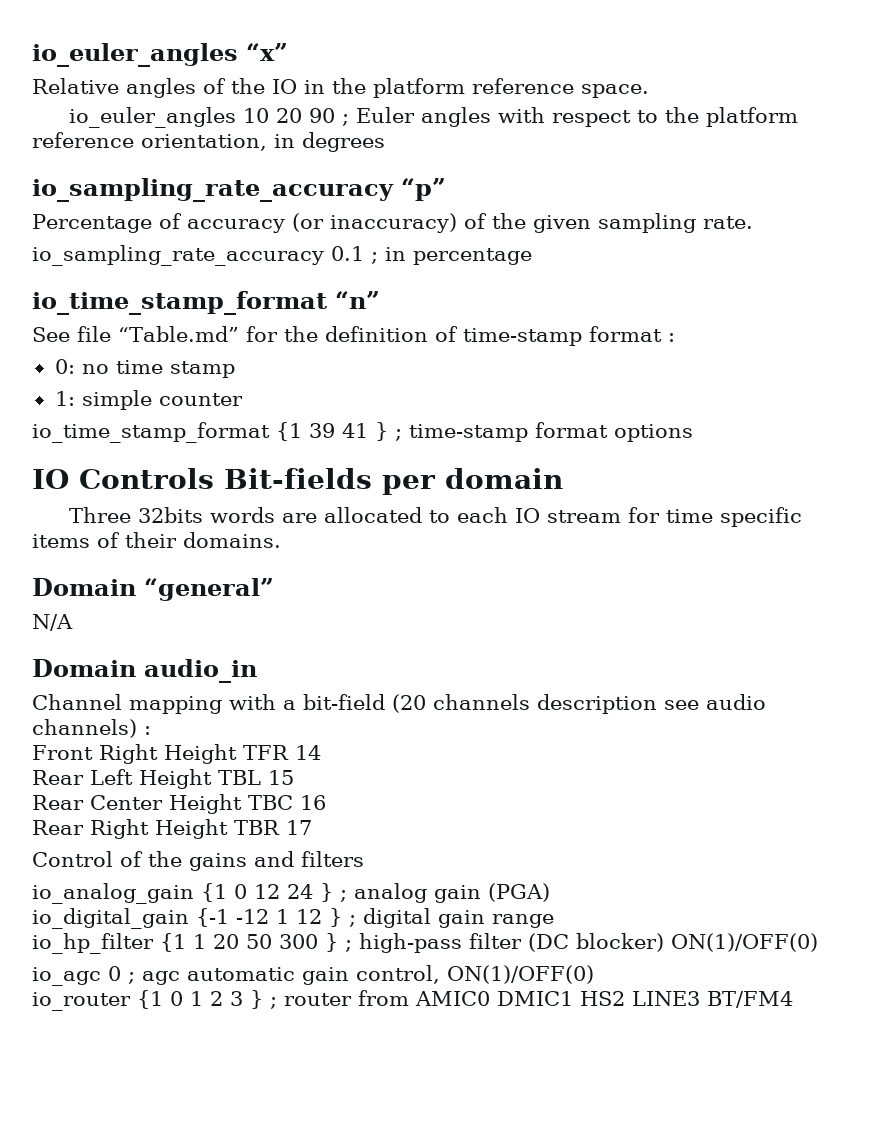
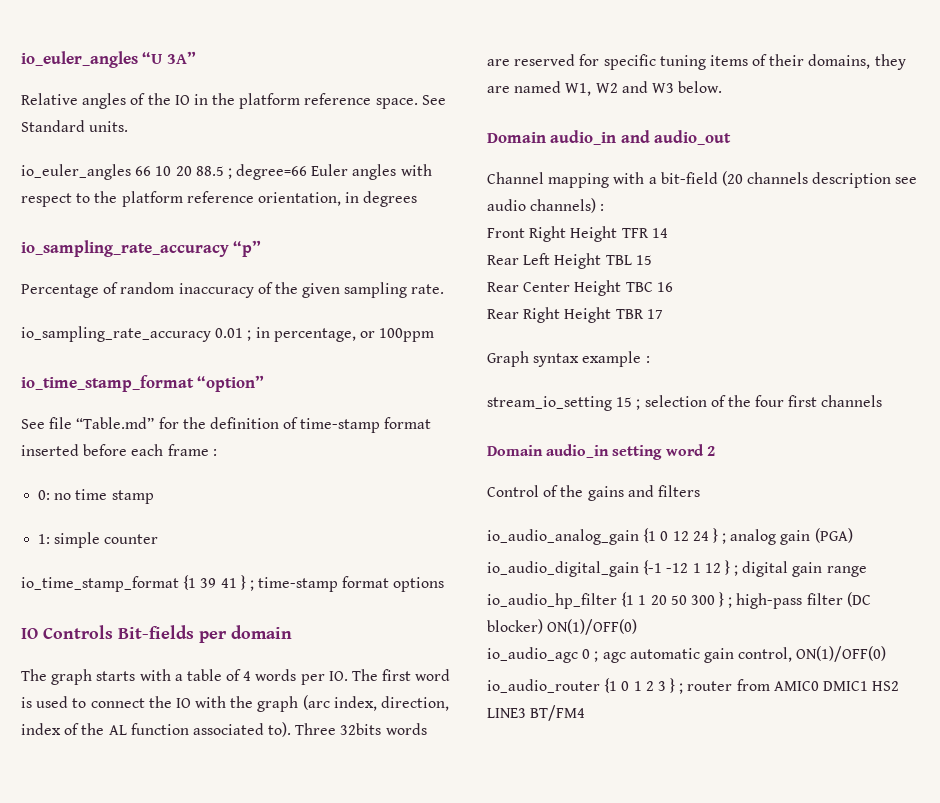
- io_euler_angles “x”
+ io_euler_angles “U 3A”
- Relative angles of the IO in the platform reference space.
- io_euler_angles 10 20 90 ; Euler angles with respect to the platform reference orientation, in degrees
+ Relative angles of the IO in the platform reference space. See Standard units.
+ io_euler_angles 66 10 20 88.5 ; degree=66 Euler angles with respect to the platform reference orientation, in degrees
- Percentage of accuracy (or inaccuracy) of the given sampling rate.
+ Percentage of random inaccuracy of the given sampling rate.
- io_sampling_rate_accuracy 0.1 ; in percentage
- io_time_stamp_format “n”
+ io_sampling_rate_accuracy 0.01 ; in percentage, or 100ppm
+ io_time_stamp_format “option”
- See file “Table.md” for the definition of time-stamp format :
+ See file “Table.md” for the definition of time-stamp format inserted before each frame :
- Three 32bits words are allocated to each IO stream for time specific items of their domains.
- Domain “general”
- N/A
- Domain audio_in
+ The graph starts with a table of 4 words per IO. The first word is used to connect the IO with the graph (arc index, direction, index of the AL function associated to). Three 32bits words are reserved for specific tuning items of their domains, they are named W1, W2 and W3 below.
+ Domain audio_in and audio_out
+ Graph syntax example :
+ stream_io_setting 15 ; selection of the four first channels
+ Domain audio_in setting word 2
- io_analog_gain {1 0 12 24 } ; analog gain (PGA)
+ io_audio_analog_gain {1 0 12 24 } ; analog gain (PGA)
- io_digital_gain {-1 -12 1 12 } ; digital gain range
+ io_audio_digital_gain {-1 -12 1 12 } ; digital gain range
- io_hp_filter {1 1 20 50 300 } ; high-pass filter (DC blocker) ON(1)/OFF(0)
+ io_audio_hp_filter {1 1 20 50 300 } ; high-pass filter (DC blocker) ON(1)/OFF(0)
- io_agc 0 ; agc automatic gain control, ON(1)/OFF(0)
+ io_audio_agc 0 ; agc automatic gain control, ON(1)/OFF(0)
- io_router {1 0 1 2 3 } ; router from AMIC0 DMIC1 HS2 LINE3 BT/FM4
+ io_audio_router {1 0 1 2 3 } ; router from AMIC0 DMIC1 HS2 LINE3 BT/FM4

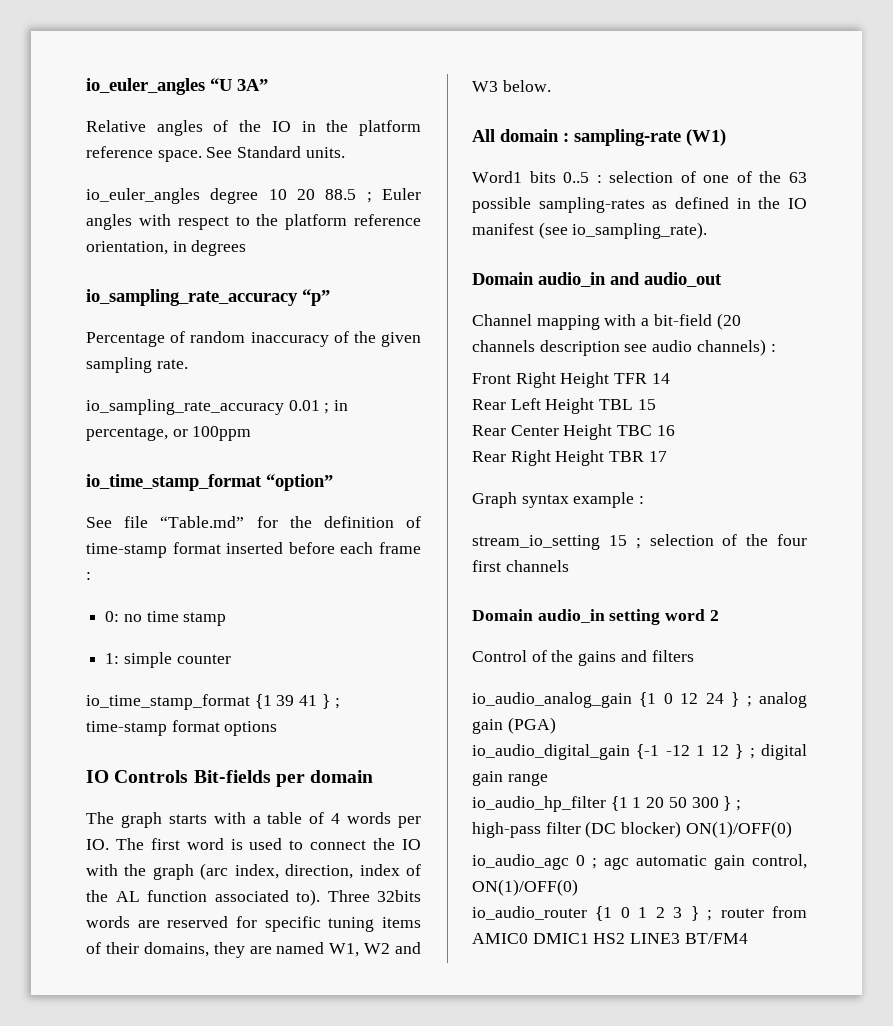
- io_euler_angles 66 10 20 88.5 ; degree=66 Euler angles with respect to the platform reference orientation, in degrees
+ io_euler_angles degree 10 20 88.5 ; Euler angles with respect to the platform reference orientation, in degrees
+ All domain : sampling-rate (W1)
+ Word1 bits 0..5 : selection of one of the 63 possible sampling-rates as defined in the IO manifest (see io_sampling_rate).

